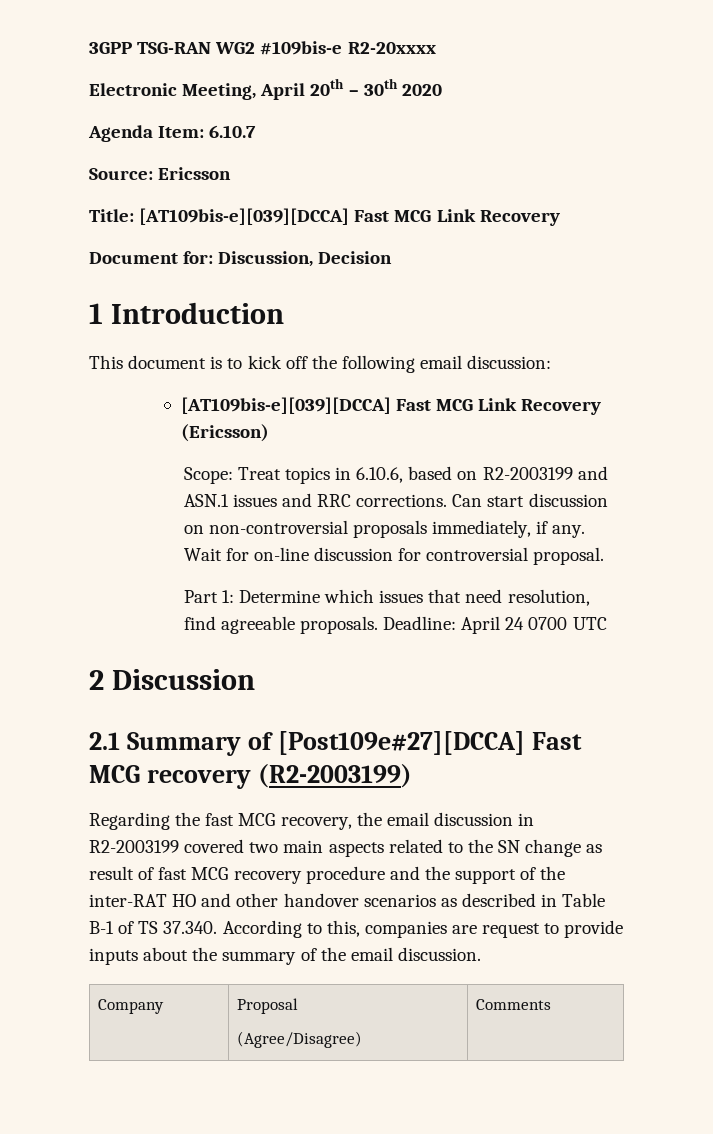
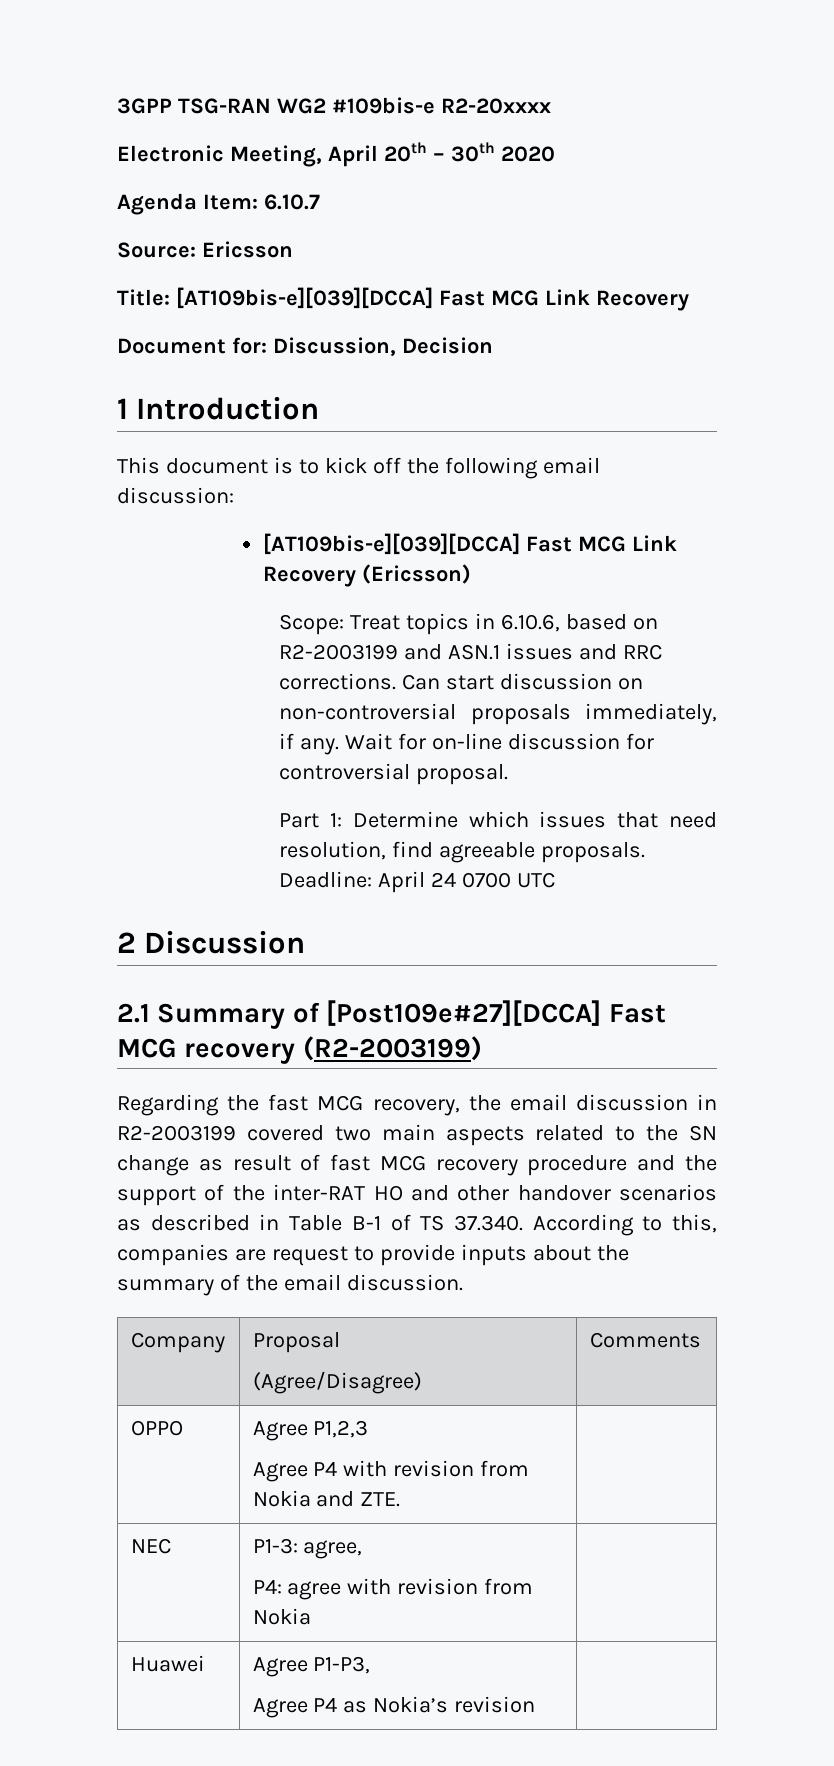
+ OPPO | Agree P1,2,3
+ Agree P4 with revision from Nokia and ZTE. |
+ NEC | P1-3: agree,
+ P4: agree with revision from Nokia |
+ Huawei | Agree P1-P3,
+ Agree P4 as Nokia’s revision |

